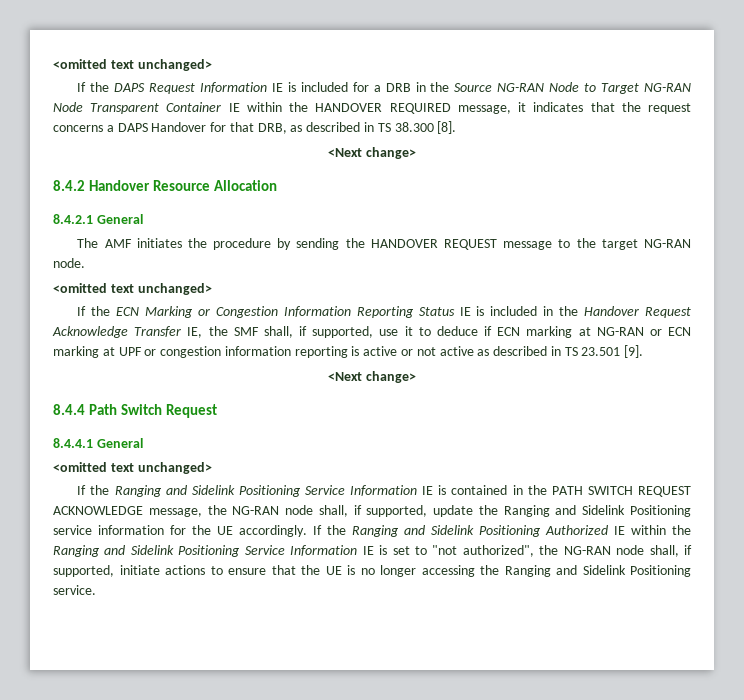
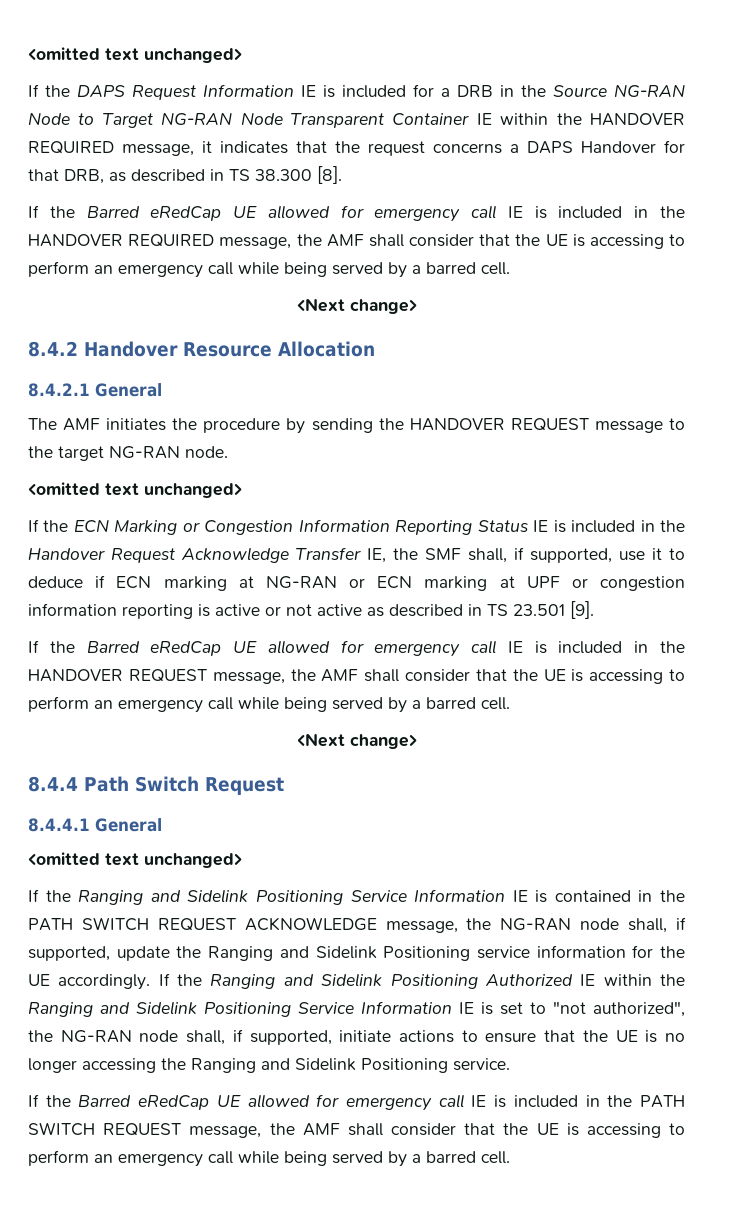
+ If the Barred eRedCap UE allowed for emergency call IE is included in the HANDOVER REQUIRED message, the AMF shall consider that the UE is accessing to perform an emergency call while being served by a barred cell.
+ If the Barred eRedCap UE allowed for emergency call IE is included in the HANDOVER REQUEST message, the AMF shall consider that the UE is accessing to perform an emergency call while being served by a barred cell.
+ If the Barred eRedCap UE allowed for emergency call IE is included in the PATH SWITCH REQUEST message, the AMF shall consider that the UE is accessing to perform an emergency call while being served by a barred cell.

